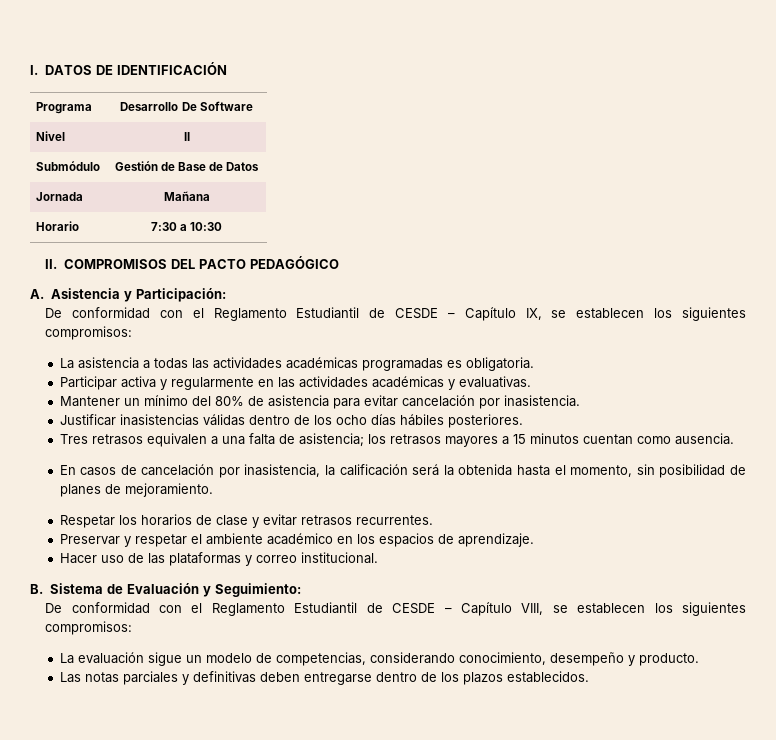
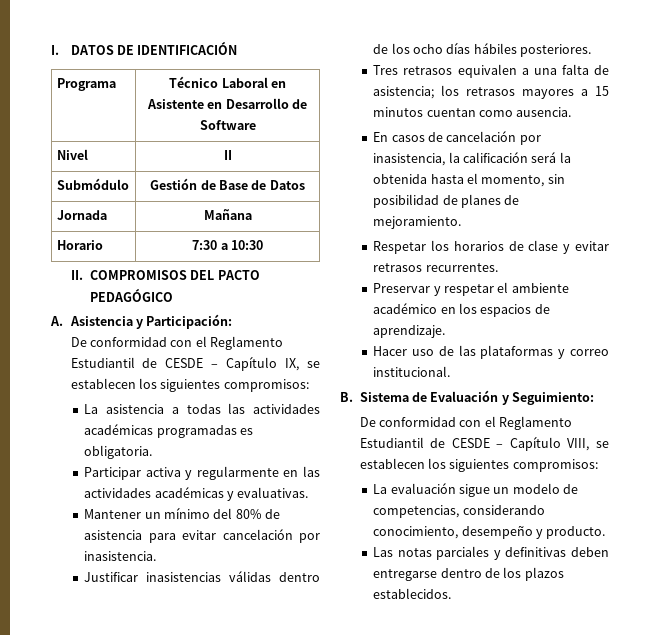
- Programa | Desarrollo De Software
+ Programa | Técnico Laboral en Asistente en Desarrollo de Software

